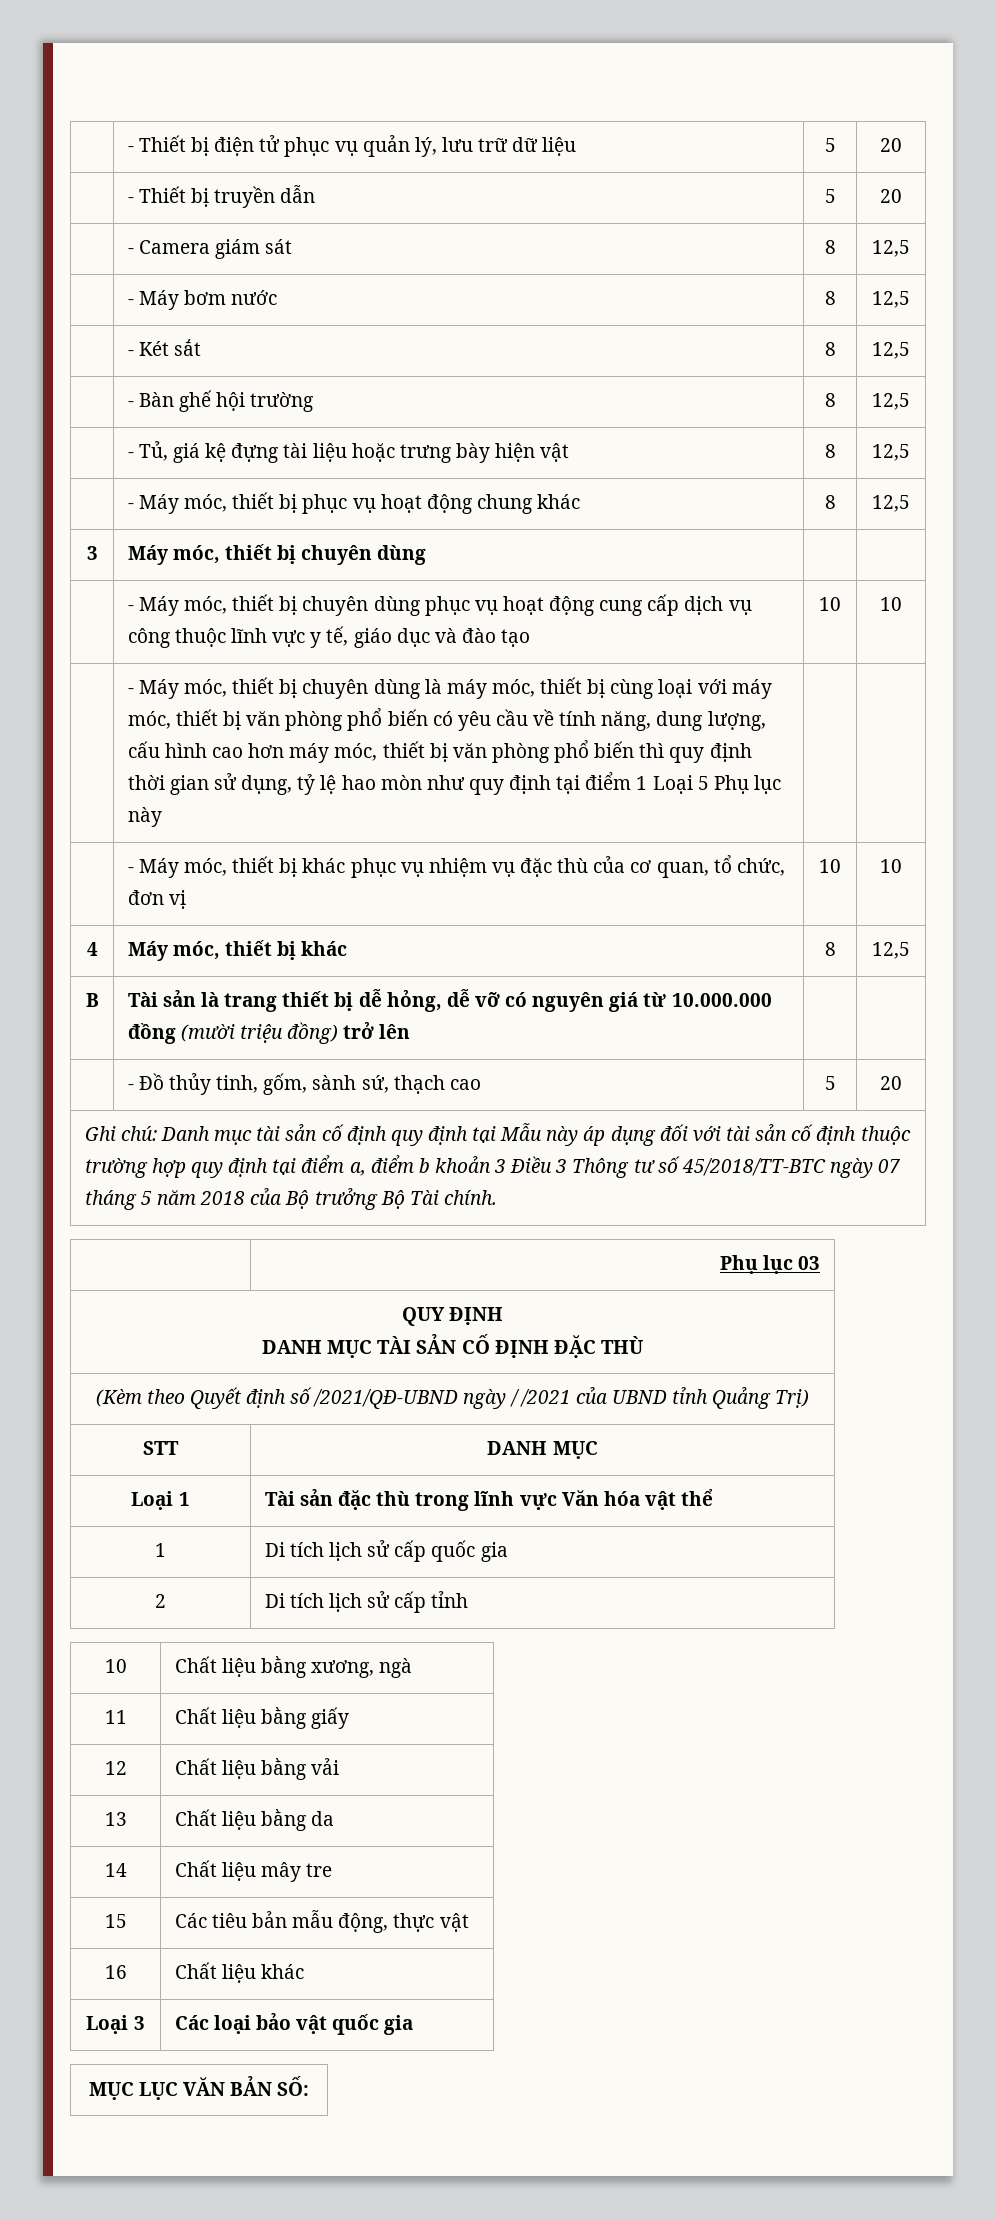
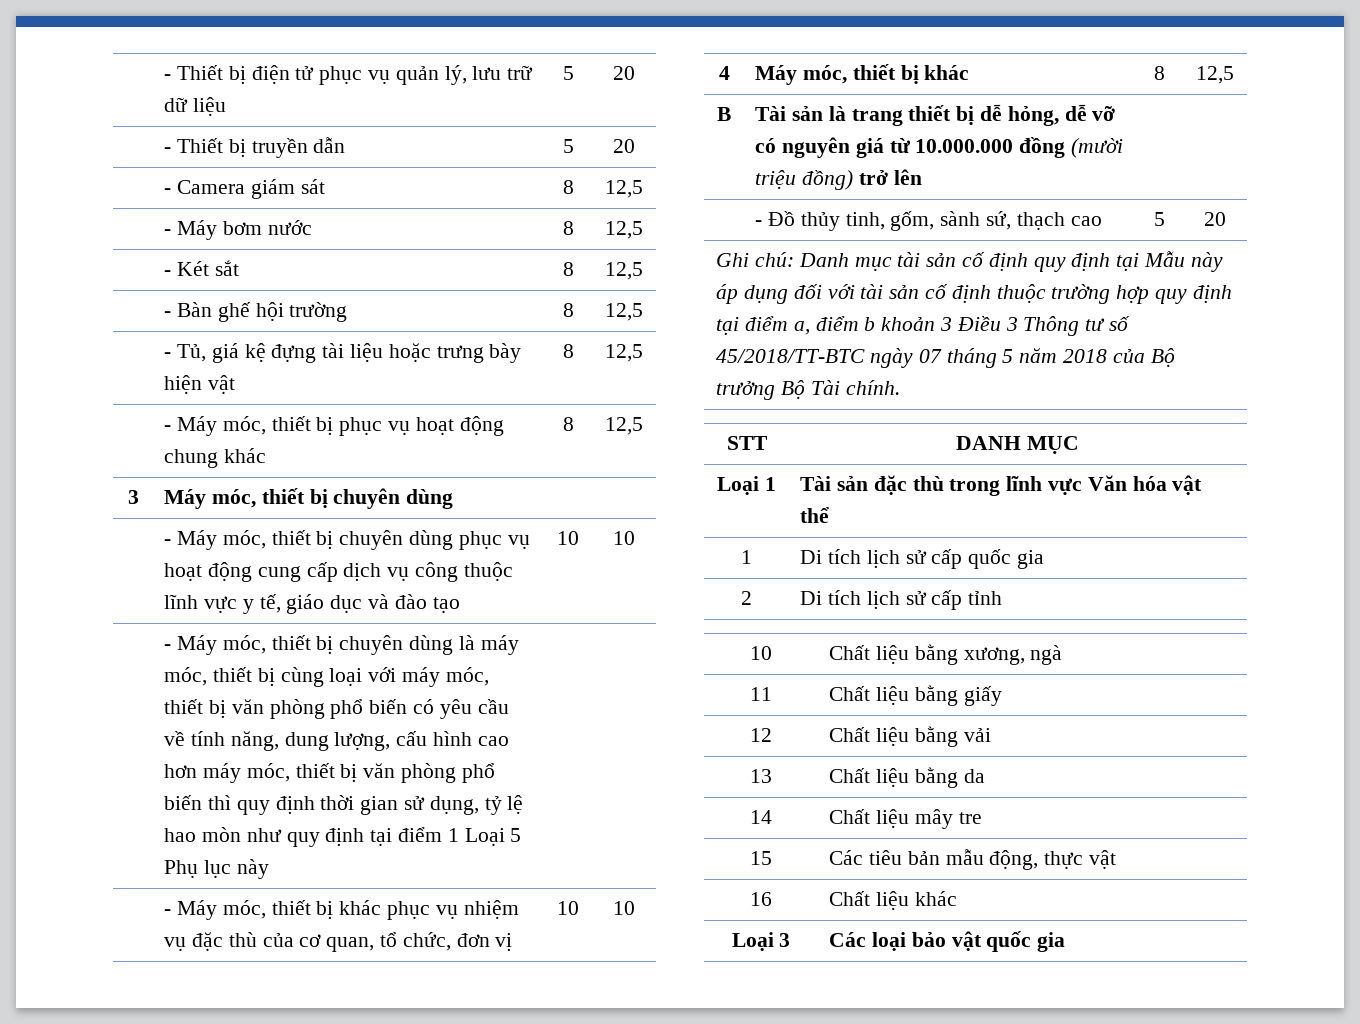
- | Phụ lục 03
- QUY ĐỊNH
- DANH MỤC TÀI SẢN CỐ ĐỊNH ĐẶC THÙ
- (Kèm theo Quyết định số /2021/QĐ-UBND ngày / /2021 của UBND tỉnh Quảng Trị)
- MỤC LỤC VĂN BẢN SỐ:

